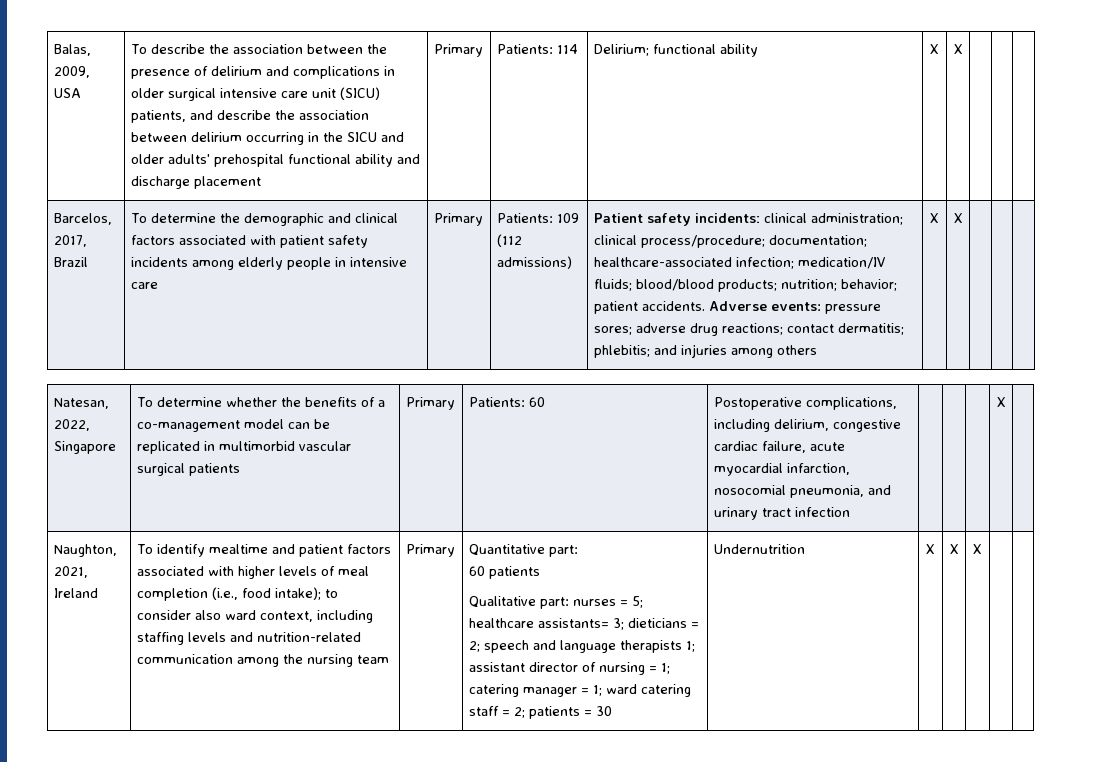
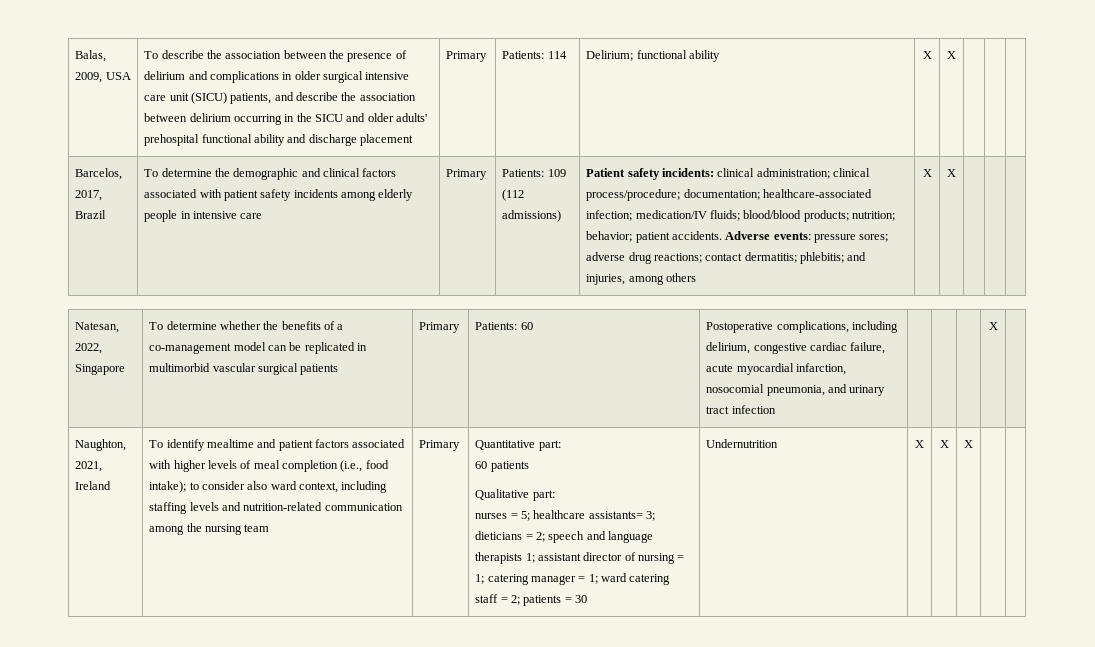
- Adverse events: pressure sores; adverse drug reactions; contact dermatitis; phlebitis; and injuries among others
+ Adverse events: pressure sores; adverse drug reactions; contact dermatitis; phlebitis; and injuries, among others
- Qualitative part: nurses = 5; healthcare assistants= 3; dieticians = 2; speech and language therapists 1; assistant director of nursing = 1; catering manager = 1; ward catering staff = 2; patients = 30
+ Qualitative part:
+ nurses = 5; healthcare assistants= 3; dieticians = 2; speech and language therapists 1; assistant director of nursing = 1; catering manager = 1; ward catering staff = 2; patients = 30

